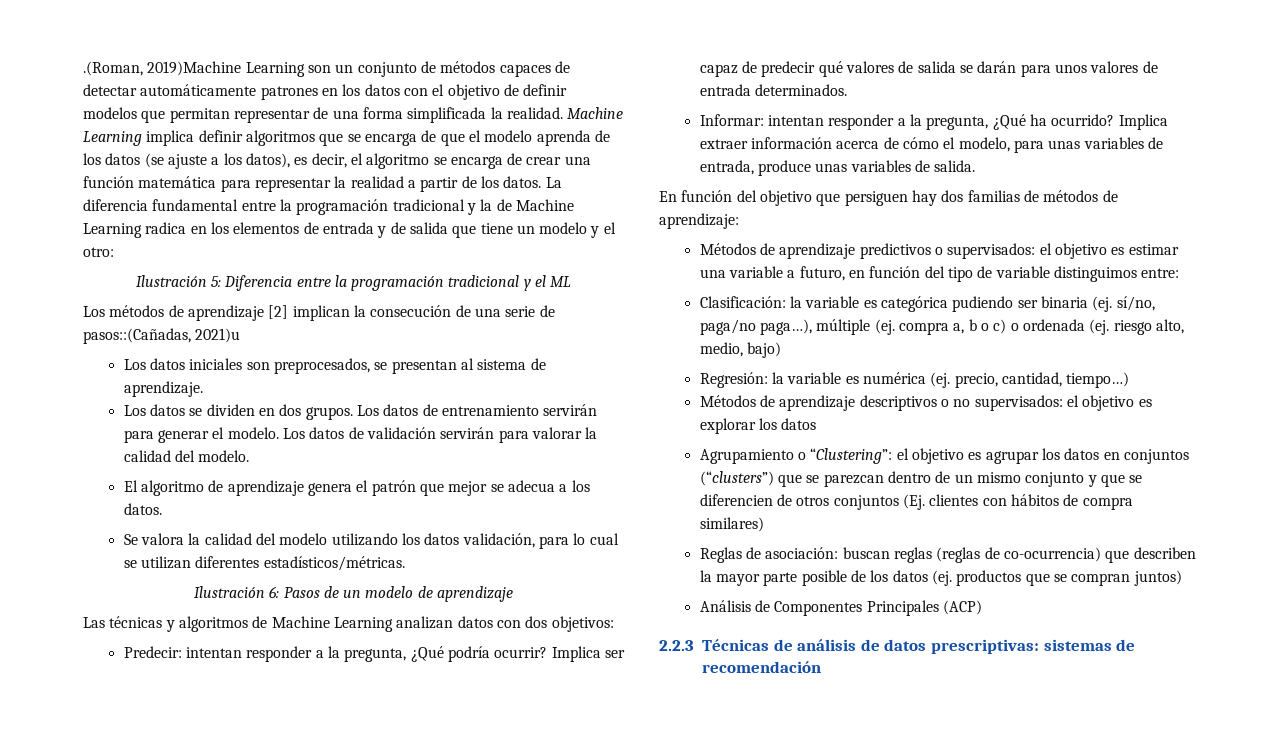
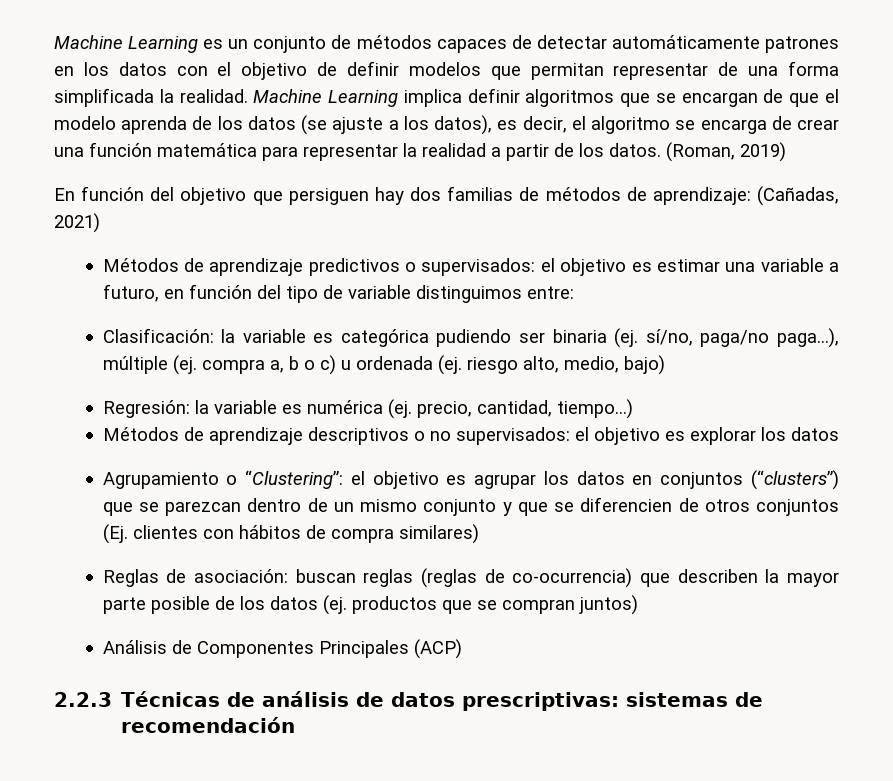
- .(Roman, 2019)Machine Learning son un conjunto de métodos capaces de detectar automáticamente patrones en los datos con el objetivo de definir modelos que permitan representar de una forma simplificada la realidad.
+ Machine Learning es un conjunto de métodos capaces de detectar automáticamente patrones en los datos con el objetivo de definir modelos que permitan representar de una forma simplificada la realidad.
- Machine Learning implica definir algoritmos que se encarga de que el modelo aprenda de los datos (se ajuste a los datos), es decir, el algoritmo se encarga de crear una función matemática para representar la realidad a partir de los datos.
+ Machine Learning implica definir algoritmos que se encargan de que el modelo aprenda de los datos (se ajuste a los datos), es decir, el algoritmo se encarga de crear una función matemática para representar la realidad a partir de los datos.
- La diferencia fundamental entre la programación tradicional y la de Machine Learning radica en los elementos de entrada y de salida que tiene un modelo y el otro:
- Ilustración 5: Diferencia entre la programación tradicional y el ML
- Los métodos de aprendizaje [2] implican la consecución de una serie de pasos::(Cañadas, 2021)u
- Los datos iniciales son preprocesados, se presentan al sistema de aprendizaje.
- Los datos se dividen en dos grupos. Los datos de entrenamiento servirán para generar el modelo. Los datos de validación servirán para valorar la calidad del modelo.
- El algoritmo de aprendizaje genera el patrón que mejor se adecua a los datos.
- Se valora la calidad del modelo utilizando los datos validación, para lo cual se utilizan diferentes estadísticos/métricas.
- Ilustración 6: Pasos de un modelo de aprendizaje
- Las técnicas y algoritmos de Machine Learning analizan datos con dos objetivos:
- Predecir: intentan responder a la pregunta, ¿Qué podría ocurrir? Implica ser capaz de predecir qué valores de salida se darán para unos valores de entrada determinados.
- Informar: intentan responder a la pregunta, ¿Qué ha ocurrido? Implica extraer información acerca de cómo el modelo, para unas variables de entrada, produce unas variables de salida.
+ (Roman, 2019)
- En función del objetivo que persiguen hay dos familias de métodos de aprendizaje:
+ En función del objetivo que persiguen hay dos familias de métodos de aprendizaje: (Cañadas, 2021)
- Clasificación: la variable es categórica pudiendo ser binaria (ej. sí/no, paga/no paga…), múltiple (ej. compra a, b o c) o ordenada (ej. riesgo alto, medio, bajo)
+ Clasificación: la variable es categórica pudiendo ser binaria (ej. sí/no, paga/no paga…), múltiple (ej. compra a, b o c) u ordenada (ej. riesgo alto, medio, bajo)

